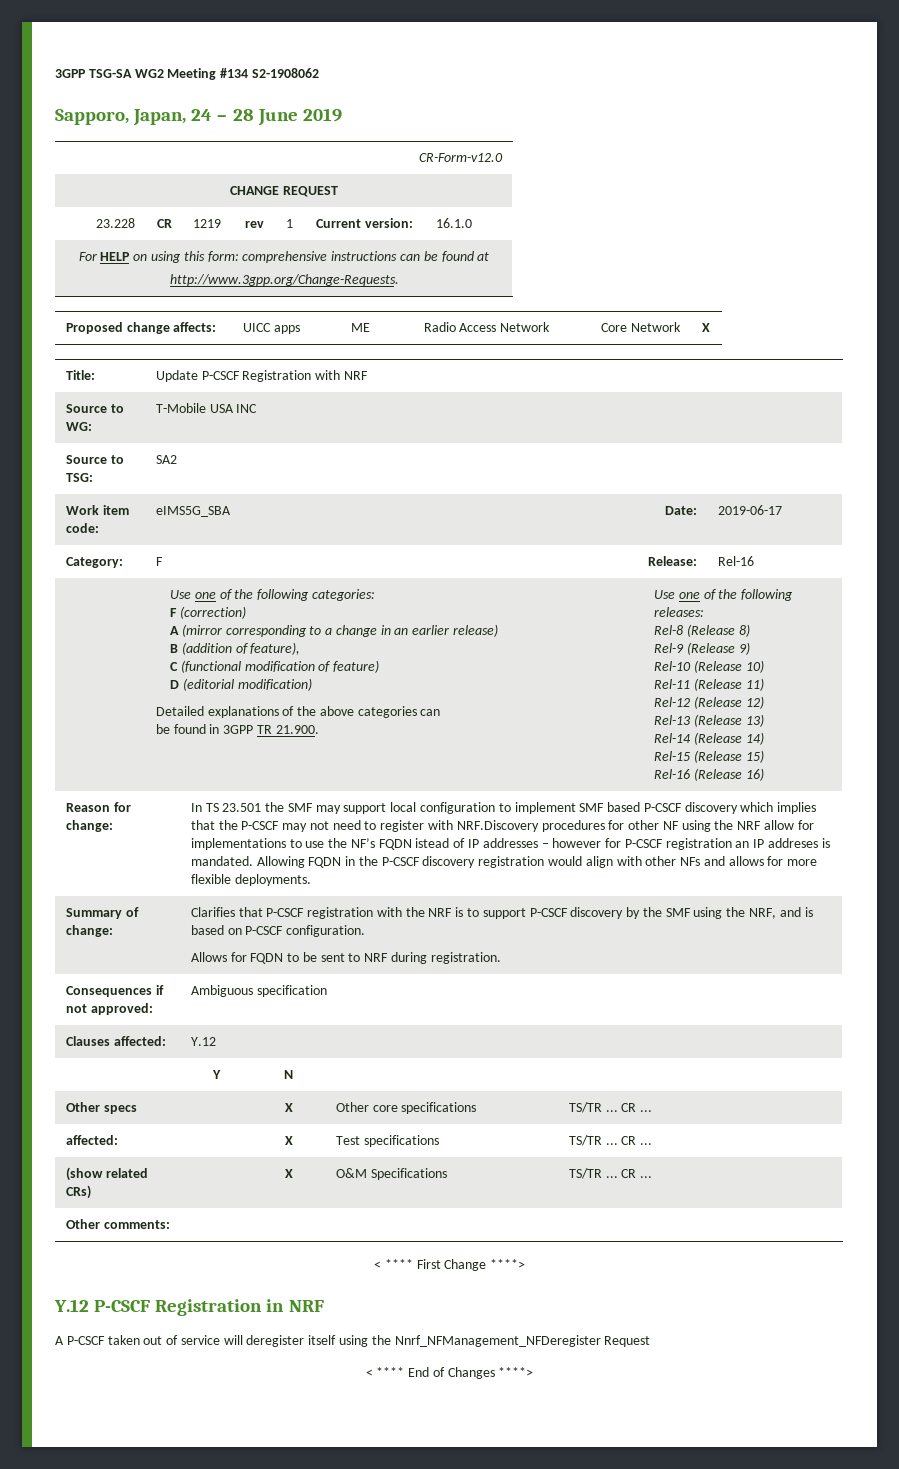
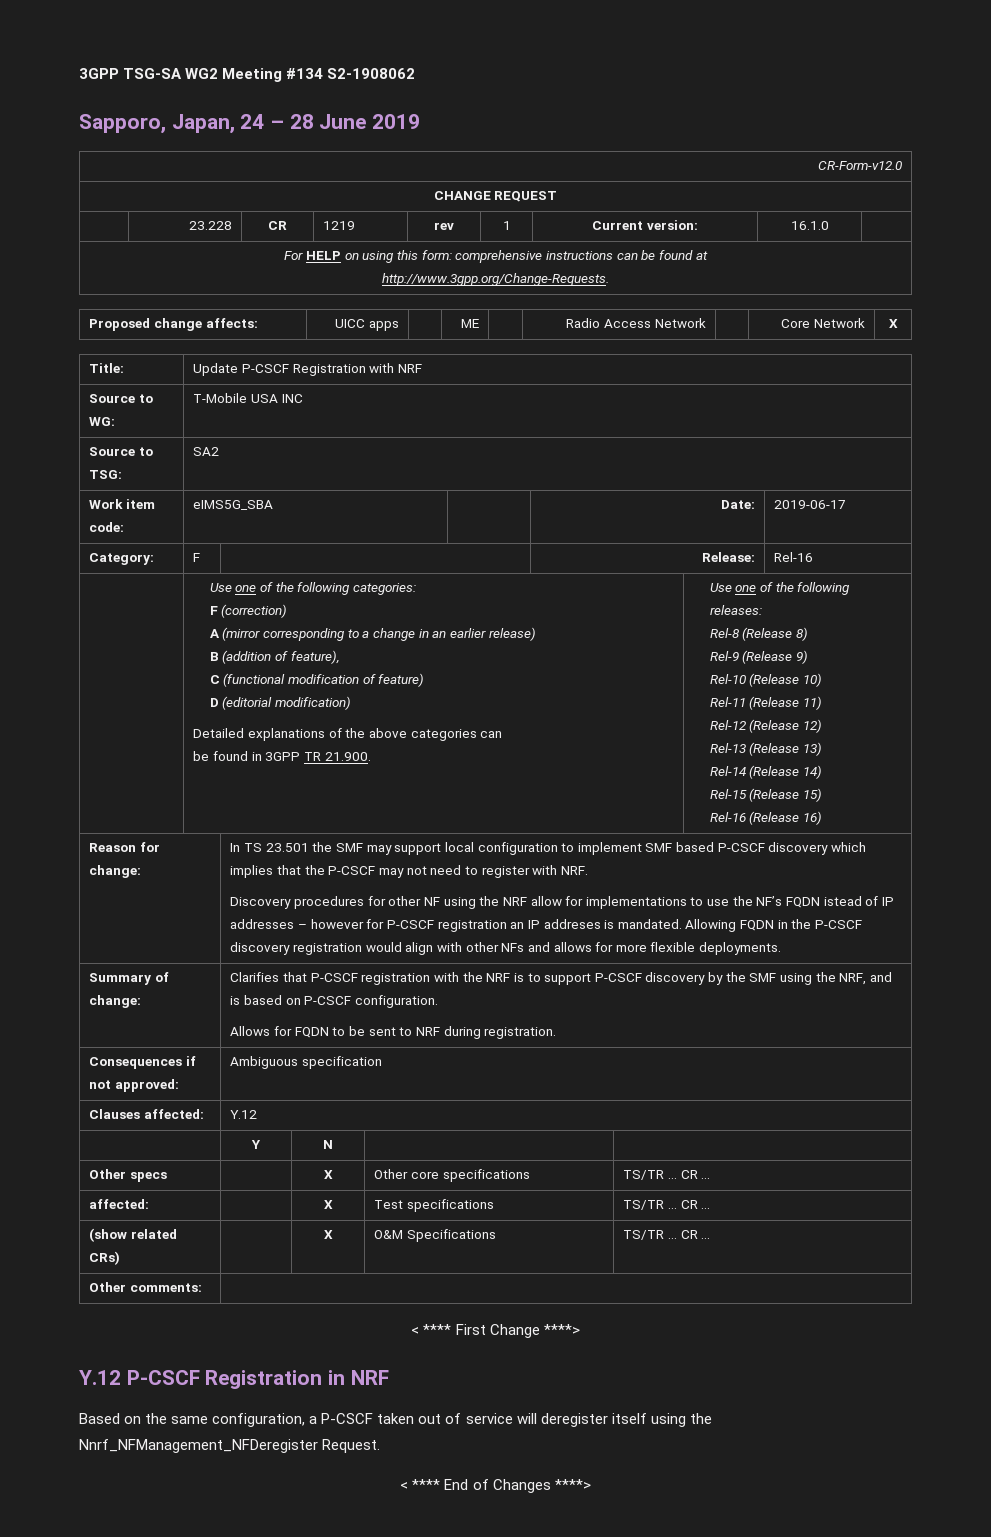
- In TS 23.501 the SMF may support local configuration to implement SMF based P-CSCF discovery which implies that the P-CSCF may not need to register with NRF.Discovery procedures for other NF using the NRF allow for implementations to use the NF’s FQDN istead of IP addresses – however for P-CSCF registration an IP addreses is mandated.
+ In TS 23.501 the SMF may support local configuration to implement SMF based P-CSCF discovery which implies that the P-CSCF may not need to register with NRF.
+ Discovery procedures for other NF using the NRF allow for implementations to use the NF’s FQDN istead of IP addresses – however for P-CSCF registration an IP addreses is mandated.
- A P-CSCF taken out of service will deregister itself using the Nnrf_NFManagement_NFDeregister Request
+ Based on the same configuration, a P-CSCF taken out of service will deregister itself using the Nnrf_NFManagement_NFDeregister Request.

